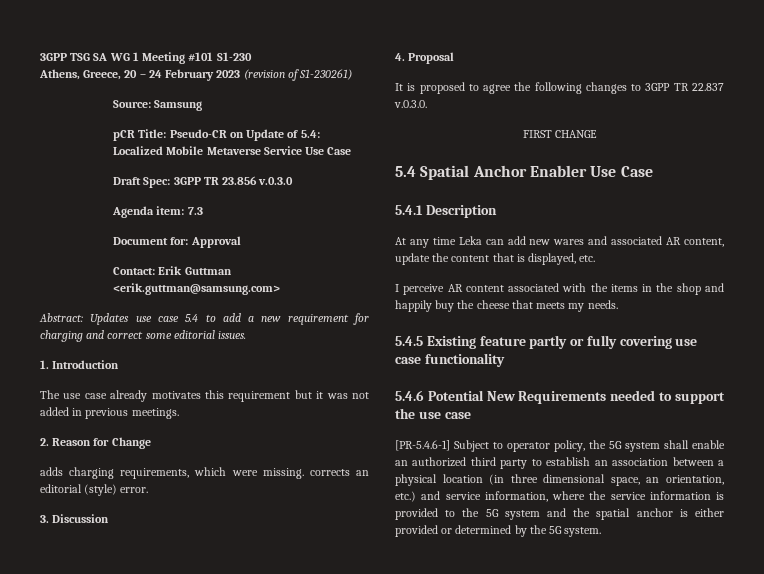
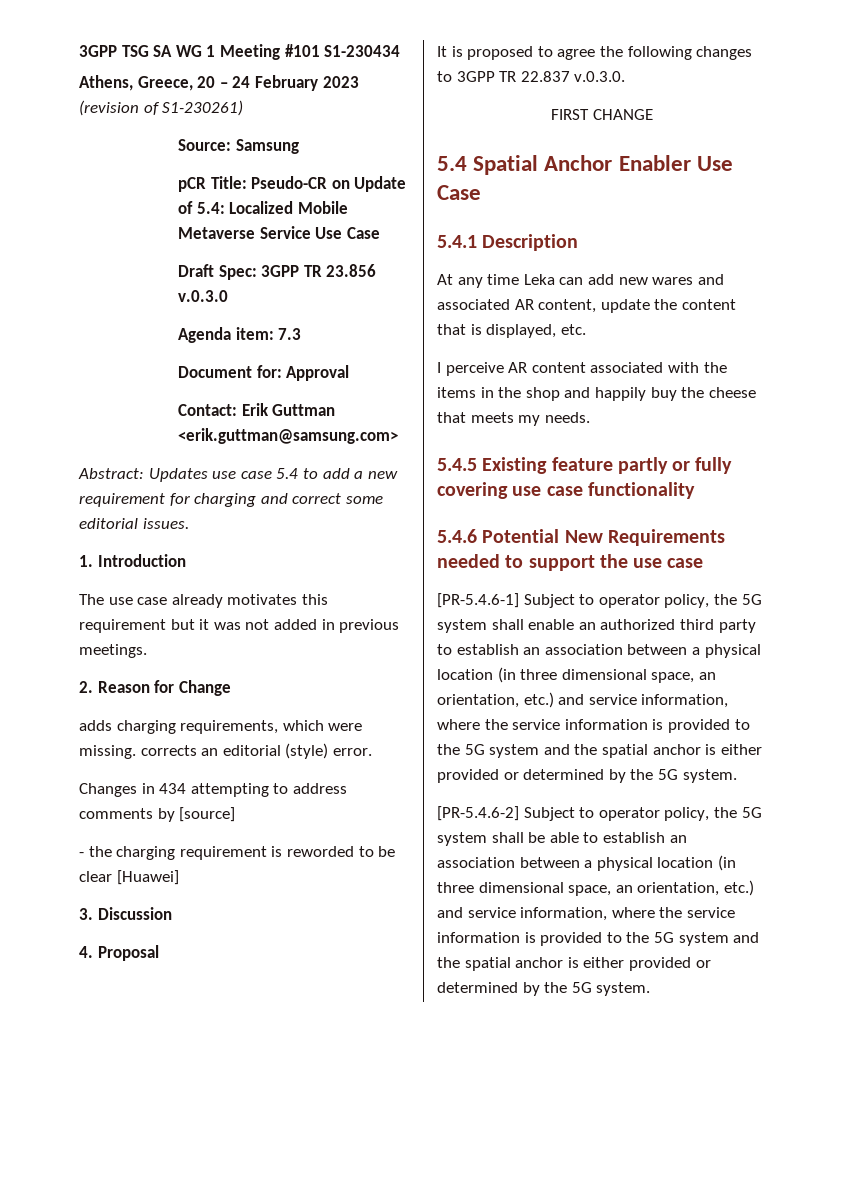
- 3GPP TSG SA WG 1 Meeting #101 S1-230
+ 3GPP TSG SA WG 1 Meeting #101 S1-230434
+ Changes in 434 attempting to address comments by [source]
+ - the charging requirement is reworded to be clear [Huawei]
+ [PR-5.4.6-2] Subject to operator policy, the 5G system shall be able to establish an association between a physical location (in three dimensional space, an orientation, etc.) and service information, where the service information is provided to the 5G system and the spatial anchor is either provided or determined by the 5G system.

